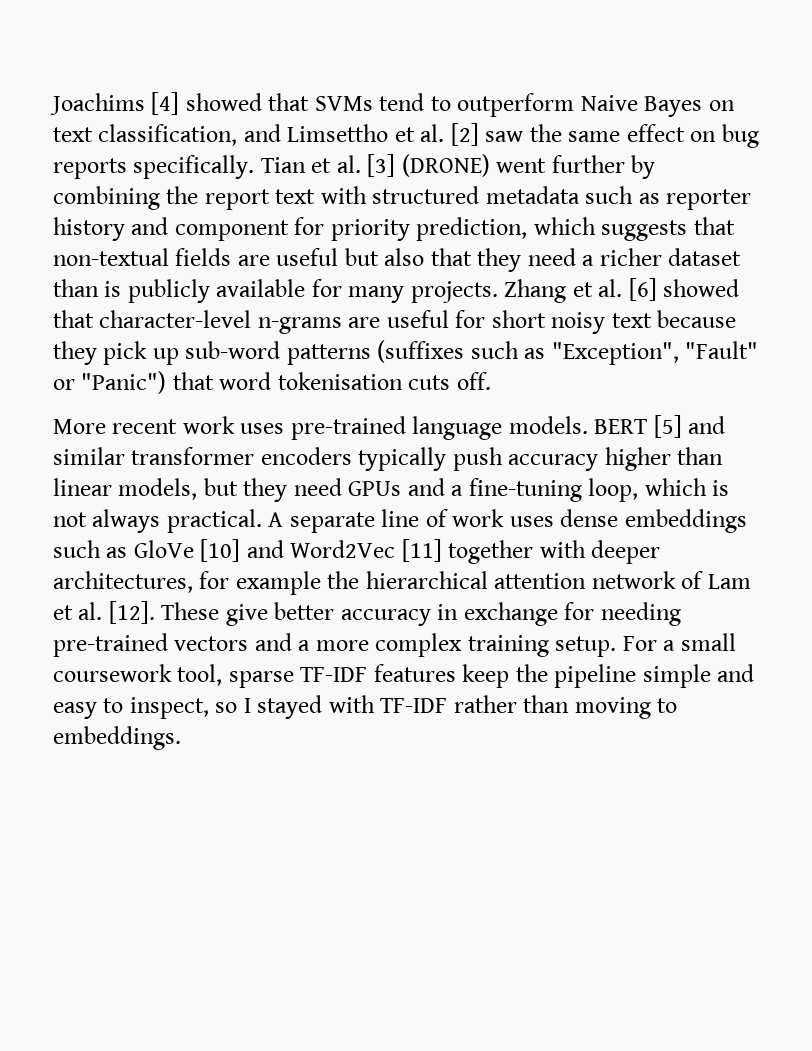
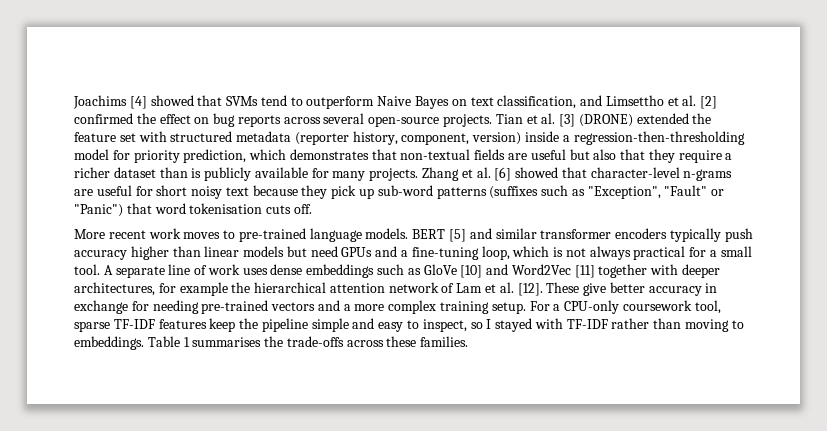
- Joachims [4] showed that SVMs tend to outperform Naive Bayes on text classification, and Limsettho et al. [2] saw the same effect on bug reports specifically.
+ Joachims [4] showed that SVMs tend to outperform Naive Bayes on text classification, and Limsettho et al. [2] confirmed the effect on bug reports across several open-source projects.
- Tian et al. [3] (DRONE) went further by combining the report text with structured metadata such as reporter history and component for priority prediction, which suggests that non-textual fields are useful but also that they need a richer dataset than is publicly available for many projects.
+ Tian et al. [3] (DRONE) extended the feature set with structured metadata (reporter history, component, version) inside a regression-then-thresholding model for priority prediction, which demonstrates that non-textual fields are useful but also that they require a richer dataset than is publicly available for many projects.
- More recent work uses pre-trained language models.
+ More recent work moves to pre-trained language models.
- BERT [5] and similar transformer encoders typically push accuracy higher than linear models, but they need GPUs and a fine-tuning loop, which is not always practical.
+ BERT [5] and similar transformer encoders typically push accuracy higher than linear models but need GPUs and a fine-tuning loop, which is not always practical for a small tool.
- For a small coursework tool, sparse TF-IDF features keep the pipeline simple and easy to inspect, so I stayed with TF-IDF rather than moving to embeddings.
+ For a CPU-only coursework tool, sparse TF-IDF features keep the pipeline simple and easy to inspect, so I stayed with TF-IDF rather than moving to embeddings.
+ Table 1 summarises the trade-offs across these families.

